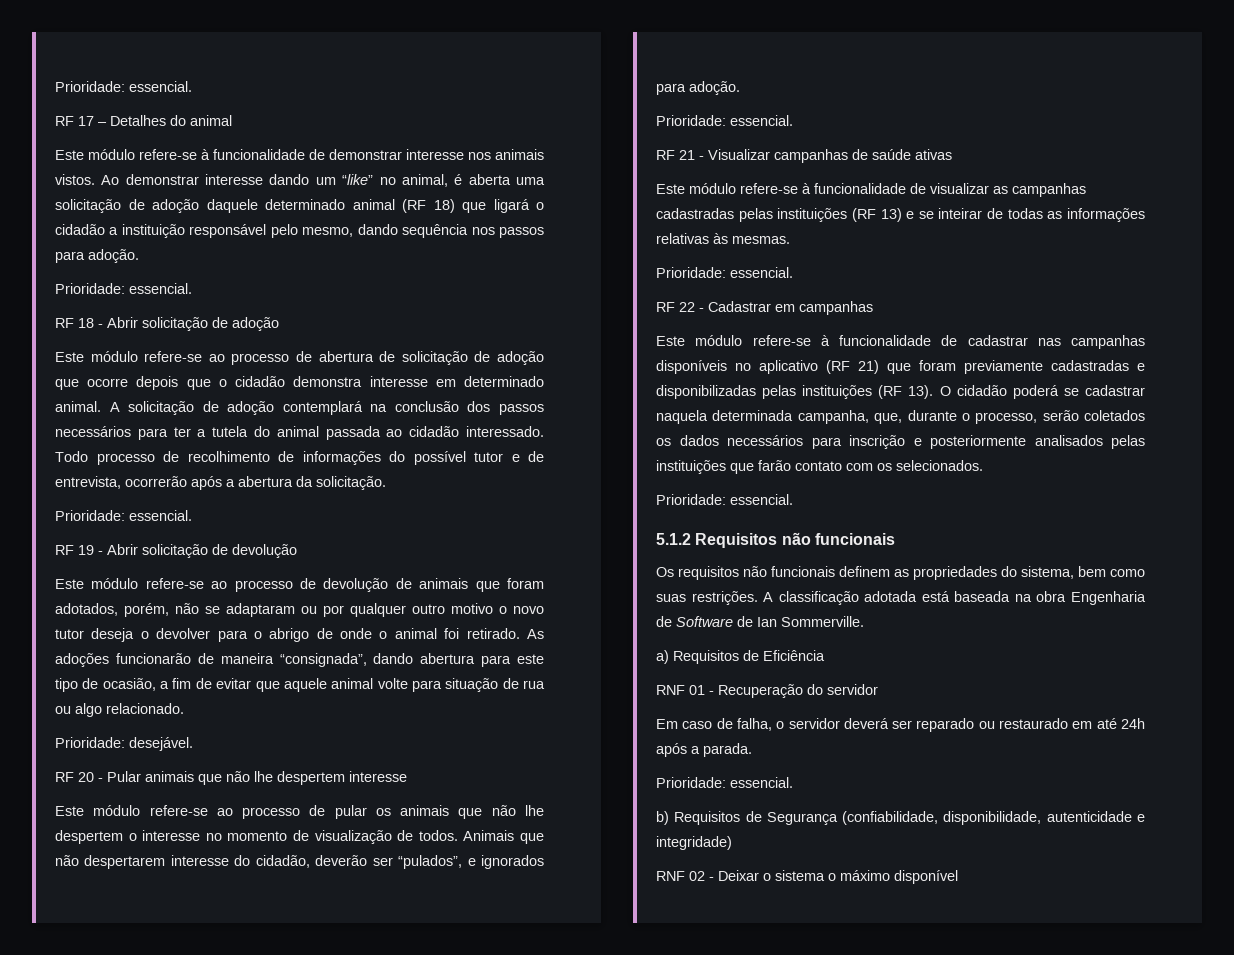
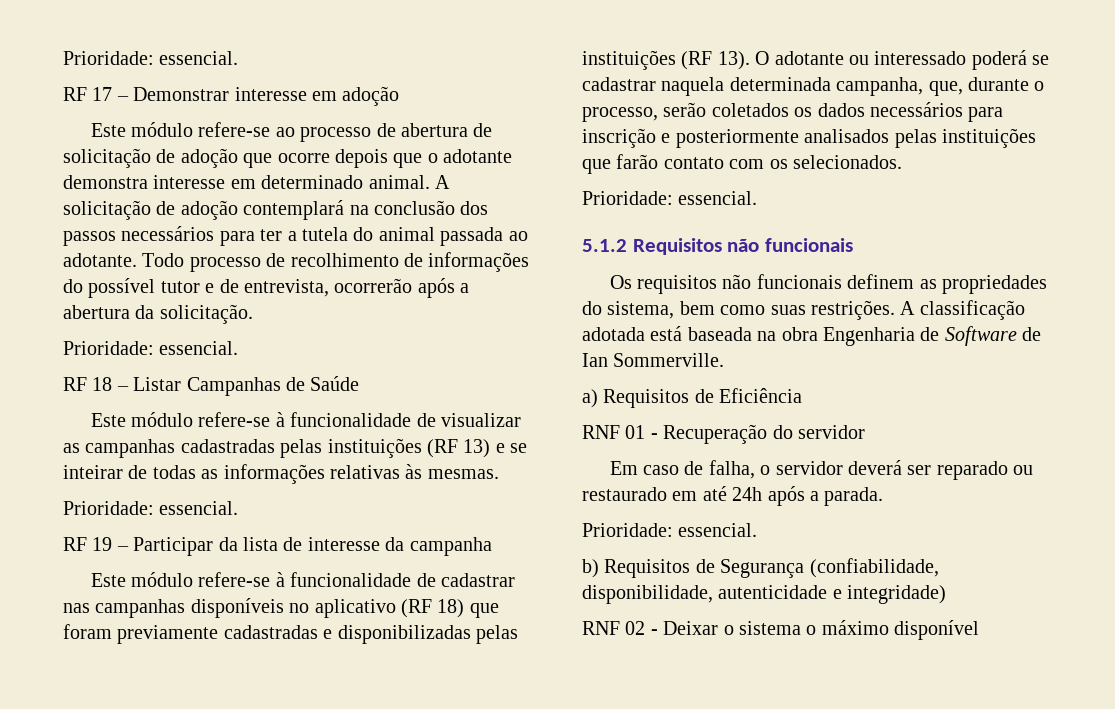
- RF 17 – Detalhes do animal
- Este módulo refere-se à funcionalidade de demonstrar interesse nos animais vistos. Ao demonstrar interesse dando um “like” no animal, é aberta uma solicitação de adoção daquele determinado animal (RF 18) que ligará o cidadão a instituição responsável pelo mesmo, dando sequência nos passos para adoção.
- Prioridade: essencial.
- RF 18 - Abrir solicitação de adoção
+ RF 17 – Demonstrar interesse em adoção
- Este módulo refere-se ao processo de abertura de solicitação de adoção que ocorre depois que o cidadão demonstra interesse em determinado animal.
+ Este módulo refere-se ao processo de abertura de solicitação de adoção que ocorre depois que o adotante demonstra interesse em determinado animal.
- A solicitação de adoção contemplará na conclusão dos passos necessários para ter a tutela do animal passada ao cidadão interessado.
+ A solicitação de adoção contemplará na conclusão dos passos necessários para ter a tutela do animal passada ao adotante.
- RF 19 - Abrir solicitação de devolução
- Este módulo refere-se ao processo de devolução de animais que foram adotados, porém, não se adaptaram ou por qualquer outro motivo o novo tutor deseja o devolver para o abrigo de onde o animal foi retirado. As adoções funcionarão de maneira “consignada”, dando abertura para este tipo de ocasião, a fim de evitar que aquele animal volte para situação de rua ou algo relacionado.
- Prioridade: desejável.
- RF 20 - Pular animais que não lhe despertem interesse
- Este módulo refere-se ao processo de pular os animais que não lhe despertem o interesse no momento de visualização de todos. Animais que não despertarem interesse do cidadão, deverão ser “pulados”, e ignorados para adoção.
- Prioridade: essencial.
- RF 21 - Visualizar campanhas de saúde ativas
+ RF 18 – Listar Campanhas de Saúde
- RF 22 - Cadastrar em campanhas
+ RF 19 – Participar da lista de interesse da campanha
- Este módulo refere-se à funcionalidade de cadastrar nas campanhas disponíveis no aplicativo (RF 21) que foram previamente cadastradas e disponibilizadas pelas instituições (RF 13).
+ Este módulo refere-se à funcionalidade de cadastrar nas campanhas disponíveis no aplicativo (RF 18) que foram previamente cadastradas e disponibilizadas pelas instituições (RF 13).
- O cidadão poderá se cadastrar naquela determinada campanha, que, durante o processo, serão coletados os dados necessários para inscrição e posteriormente analisados pelas instituições que farão contato com os selecionados.
+ O adotante ou interessado poderá se cadastrar naquela determinada campanha, que, durante o processo, serão coletados os dados necessários para inscrição e posteriormente analisados pelas instituições que farão contato com os selecionados.

